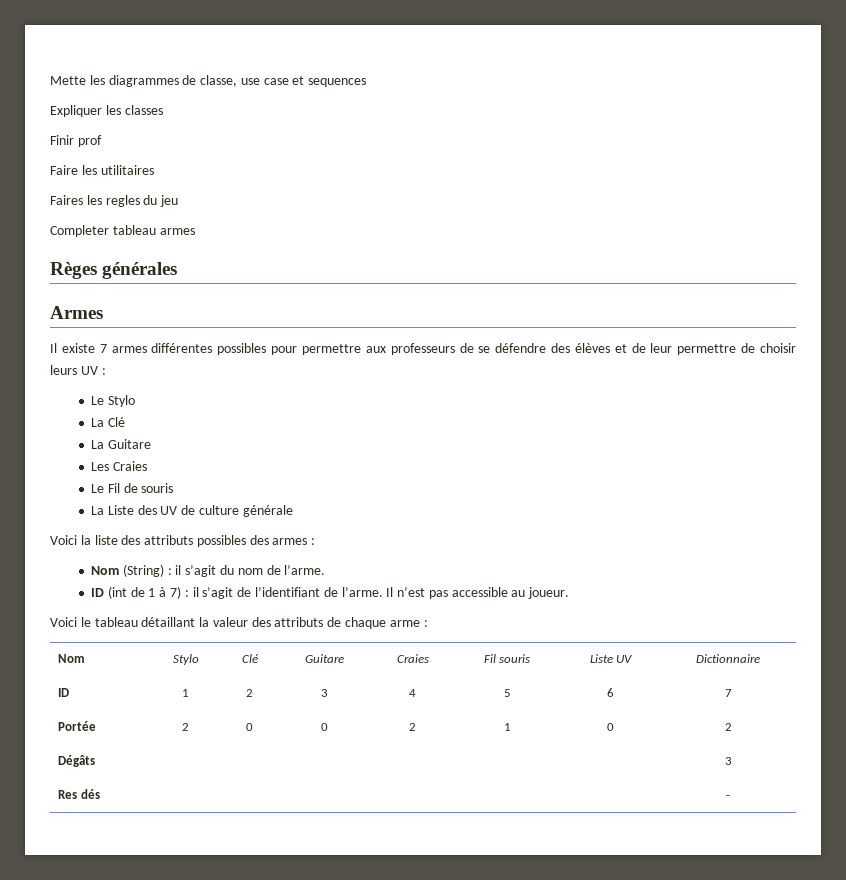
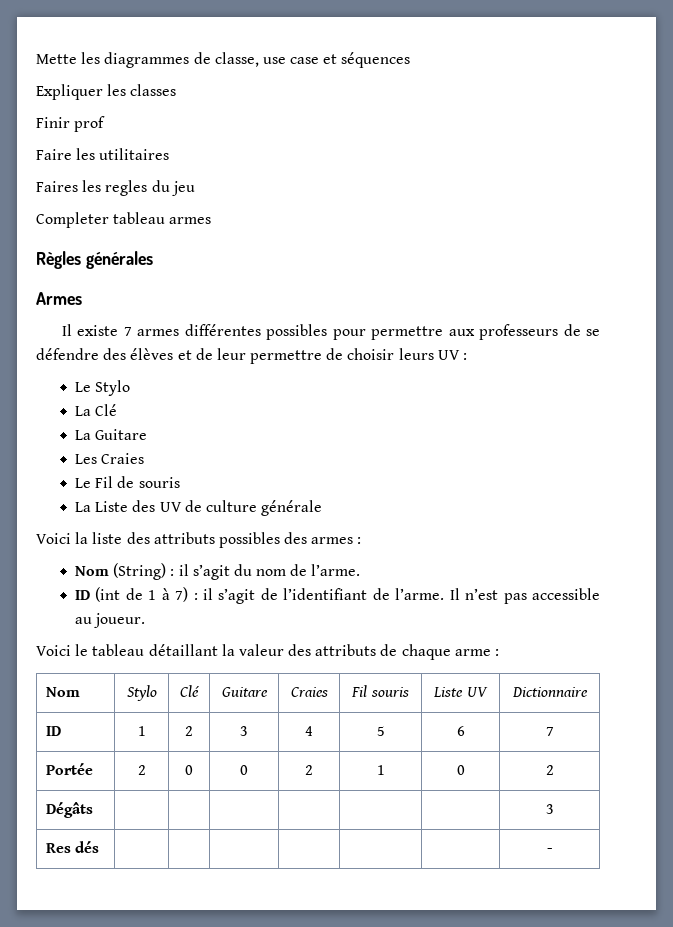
- Mette les diagrammes de classe, use case et sequences
+ Mette les diagrammes de classe, use case et séquences
- Règes générales
+ Règles générales

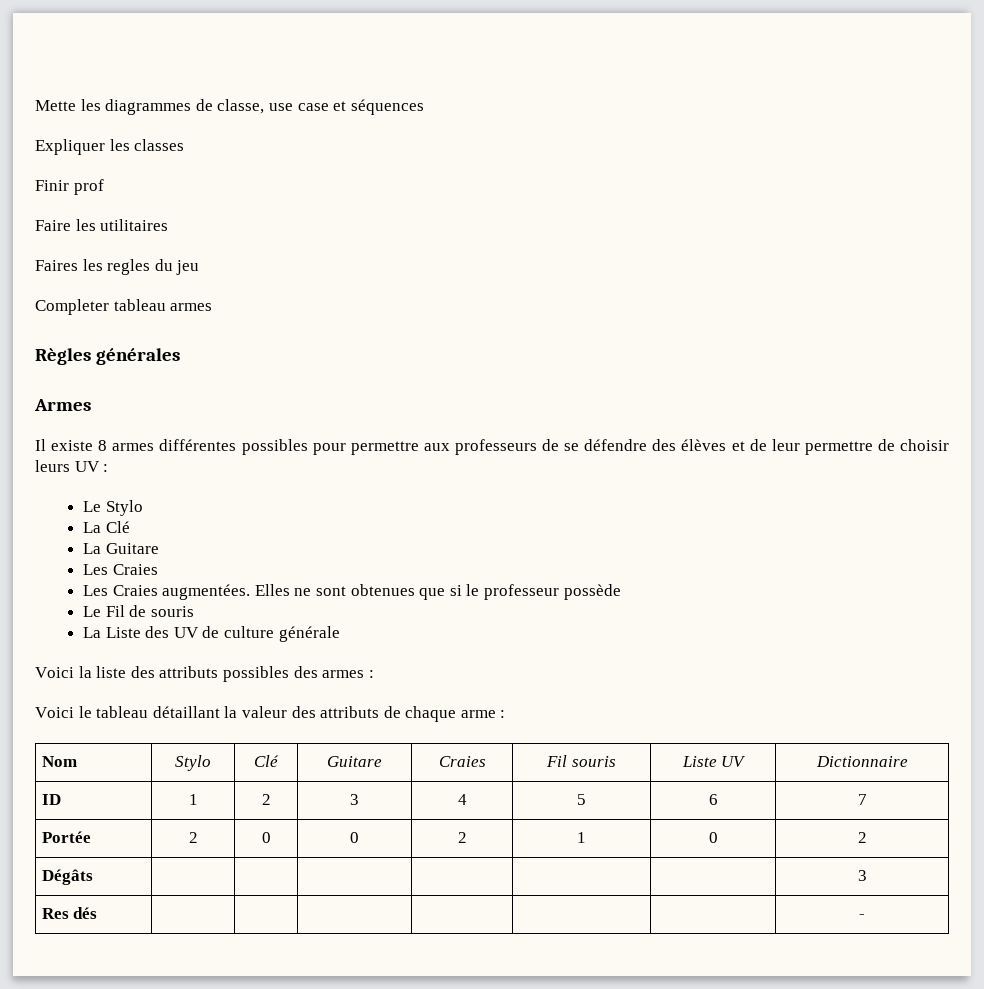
- Il existe 7 armes différentes possibles pour permettre aux professeurs de se défendre des élèves et de leur permettre de choisir leurs UV :
+ Il existe 8 armes différentes possibles pour permettre aux professeurs de se défendre des élèves et de leur permettre de choisir leurs UV :
+ Les Craies augmentées. Elles ne sont obtenues que si le professeur possède
- Nom (String) : il s’agit du nom de l’arme.
- ID (int de 1 à 7) : il s’agit de l’identifiant de l’arme. Il n’est pas accessible au joueur.

